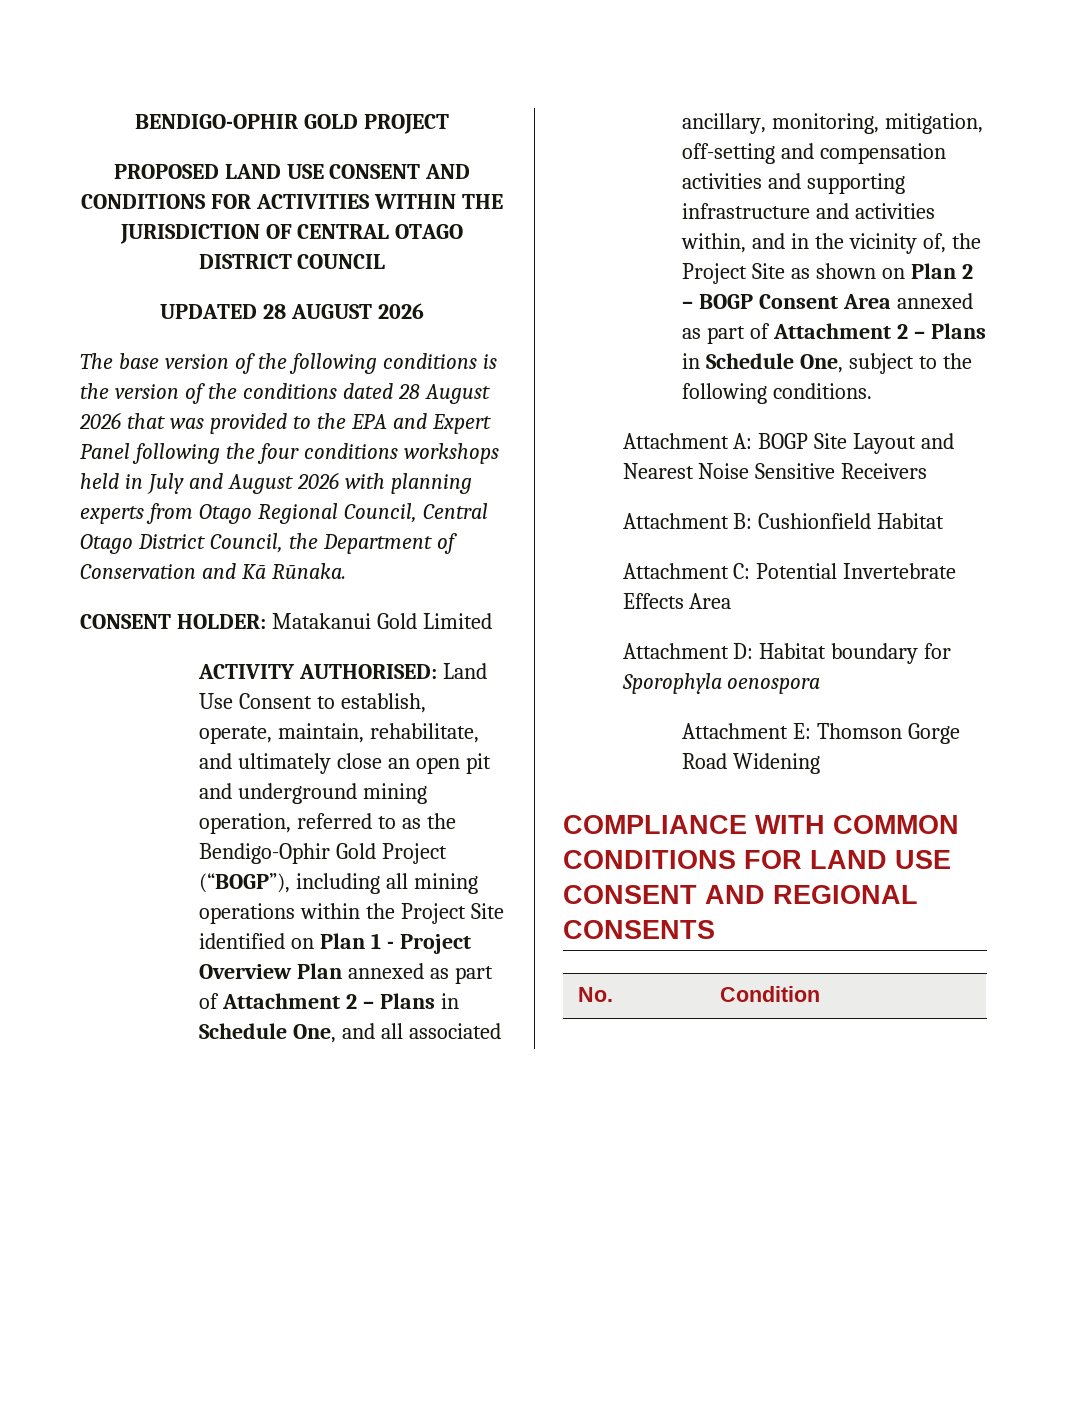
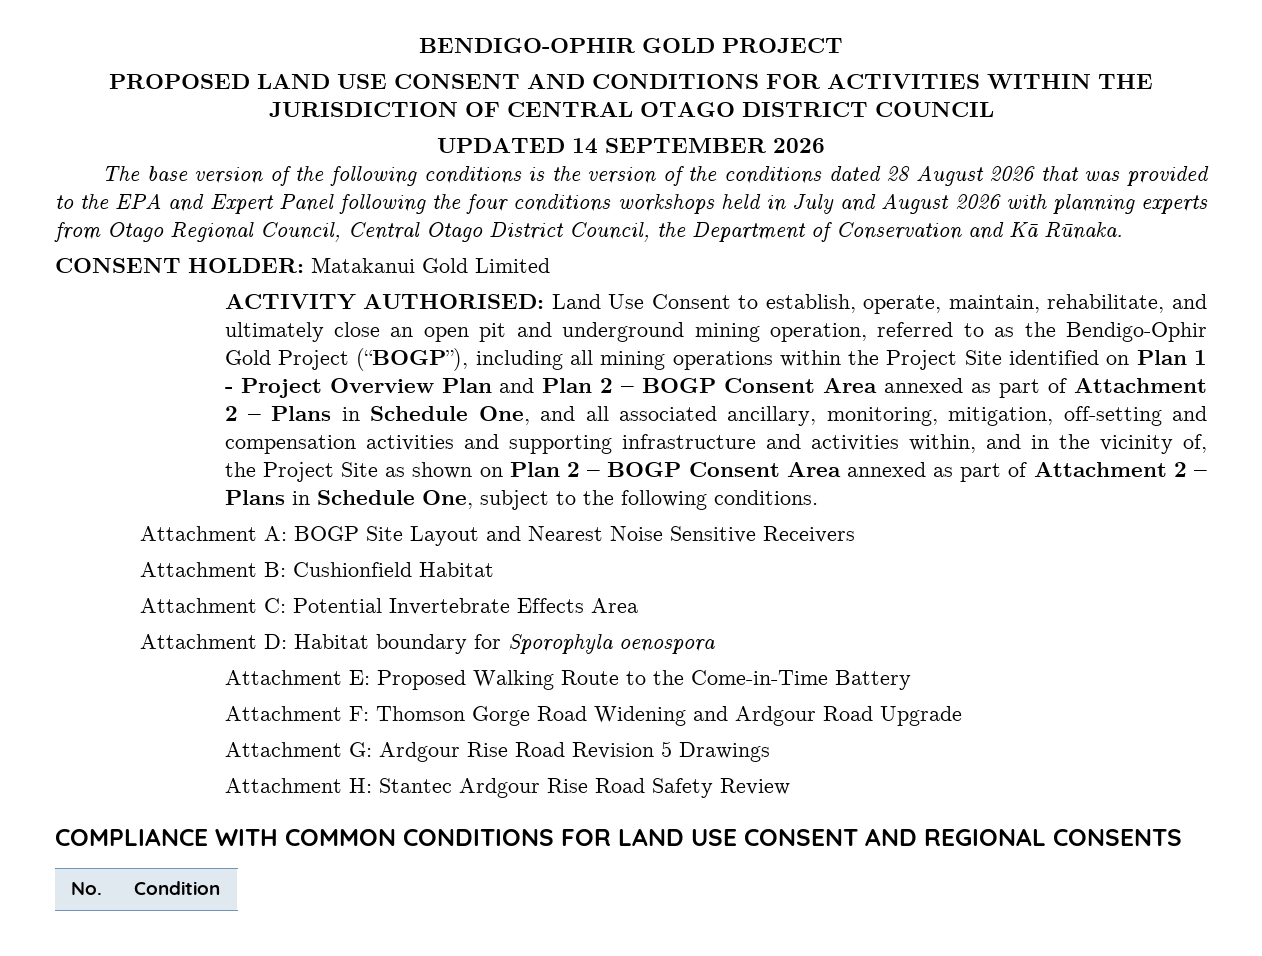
- UPDATED 28 AUGUST 2026
+ UPDATED 14 SEPTEMBER 2026
- Land Use Consent to establish, operate, maintain, rehabilitate, and ultimately close an open pit and underground mining operation, referred to as the Bendigo-Ophir Gold Project (“BOGP”), including all mining operations within the Project Site identified on Plan 1 - Project Overview Plan annexed as part of Attachment 2 – Plans in Schedule One, and all associated ancillary, monitoring, mitigation, off-setting and compensation activities and supporting infrastructure and activities within, and in the vicinity of, the Project Site as shown on Plan 2 – BOGP Consent Area annexed as part of Attachment 2 – Plans in Schedule One, subject to the following conditions.
+ Land Use Consent to establish, operate, maintain, rehabilitate, and ultimately close an open pit and underground mining operation, referred to as the Bendigo-Ophir Gold Project (“BOGP”), including all mining operations within the Project Site identified on Plan 1 - Project Overview Plan and Plan 2 – BOGP Consent Area annexed as part of Attachment 2 – Plans in Schedule One, and all associated ancillary, monitoring, mitigation, off-setting and compensation activities and supporting infrastructure and activities within, and in the vicinity of, the Project Site as shown on Plan 2 – BOGP Consent Area annexed as part of Attachment 2 – Plans in Schedule One, subject to the following conditions.
- Attachment E: Thomson Gorge Road Widening
+ Attachment E: Proposed Walking Route to the Come-in-Time Battery
+ Attachment F: Thomson Gorge Road Widening and Ardgour Road Upgrade
+ Attachment G: Ardgour Rise Road Revision 5 Drawings
+ Attachment H: Stantec Ardgour Rise Road Safety Review

